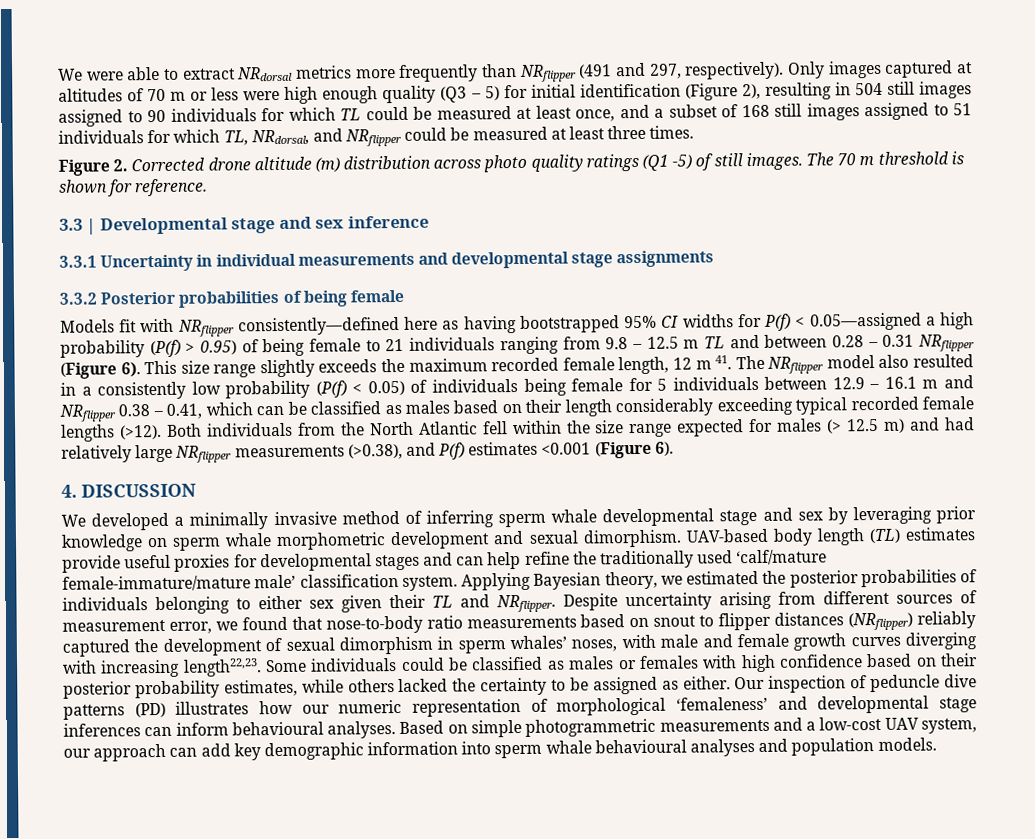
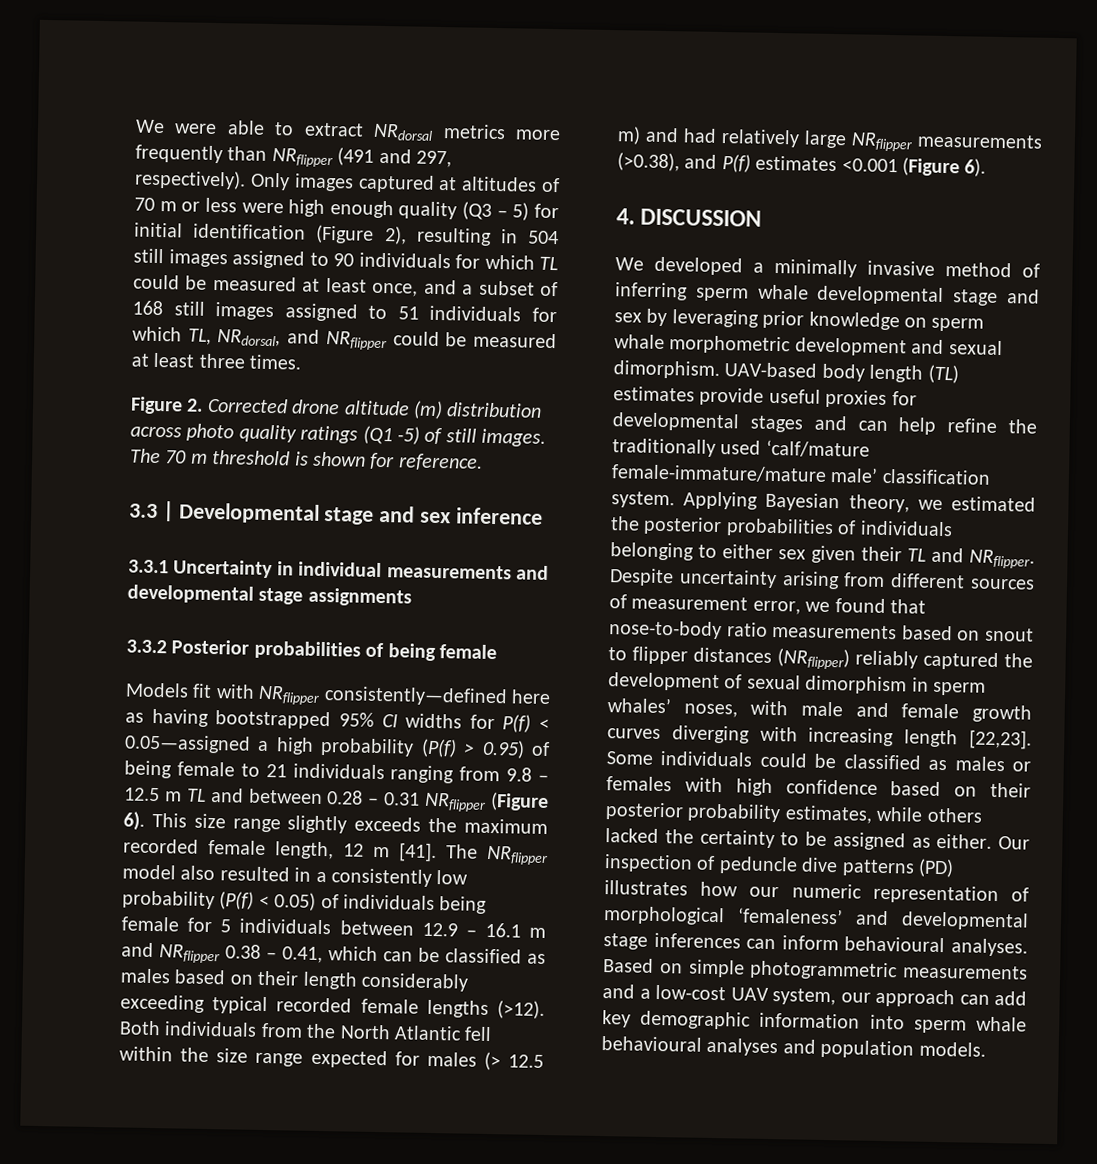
- This size range slightly exceeds the maximum recorded female length, 12 m 41. The NRflipper model also resulted in a consistently low probability (P(f) < 0.05) of individuals being female for 5 individuals between 12.9 – 16.1 m and NRflipper 0.38 – 0.41, which can be classified as males based on their length considerably exceeding typical recorded female lengths (>12).
+ This size range slightly exceeds the maximum recorded female length, 12 m [41]. The NRflipper model also resulted in a consistently low probability (P(f) < 0.05) of individuals being female for 5 individuals between 12.9 – 16.1 m and NRflipper 0.38 – 0.41, which can be classified as males based on their length considerably exceeding typical recorded female lengths (>12).
- Despite uncertainty arising from different sources of measurement error, we found that nose-to-body ratio measurements based on snout to flipper distances (NRflipper) reliably captured the development of sexual dimorphism in sperm whales’ noses, with male and female growth curves diverging with increasing length22,23.
+ Despite uncertainty arising from different sources of measurement error, we found that nose-to-body ratio measurements based on snout to flipper distances (NRflipper) reliably captured the development of sexual dimorphism in sperm whales’ noses, with male and female growth curves diverging with increasing length [22,23].

